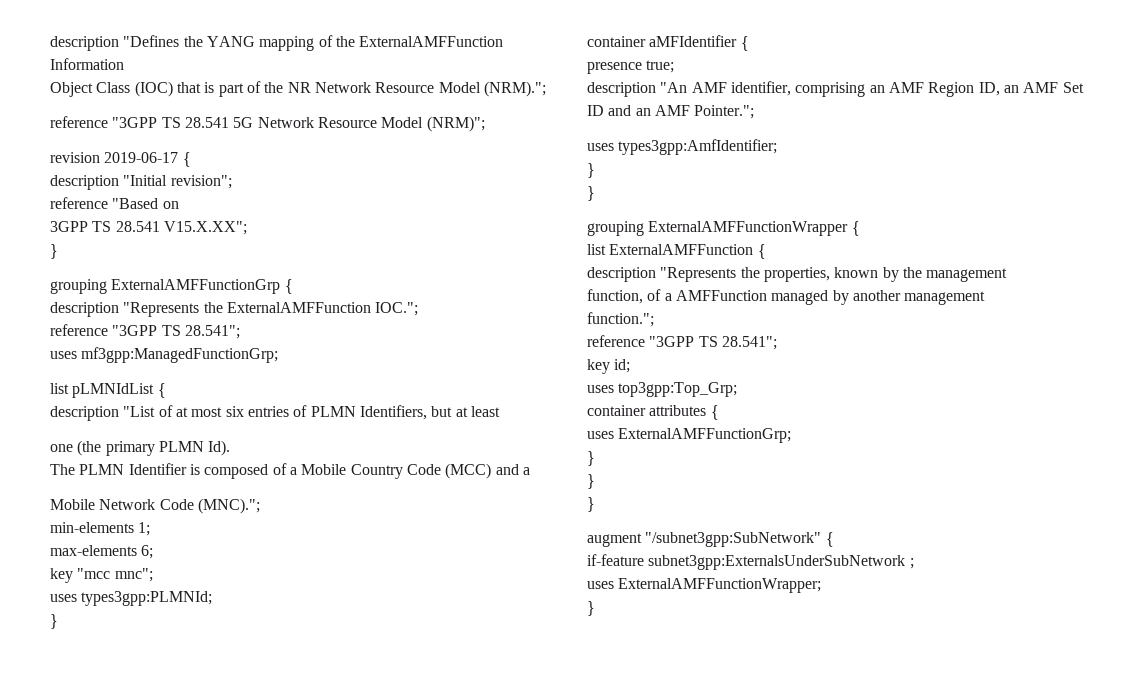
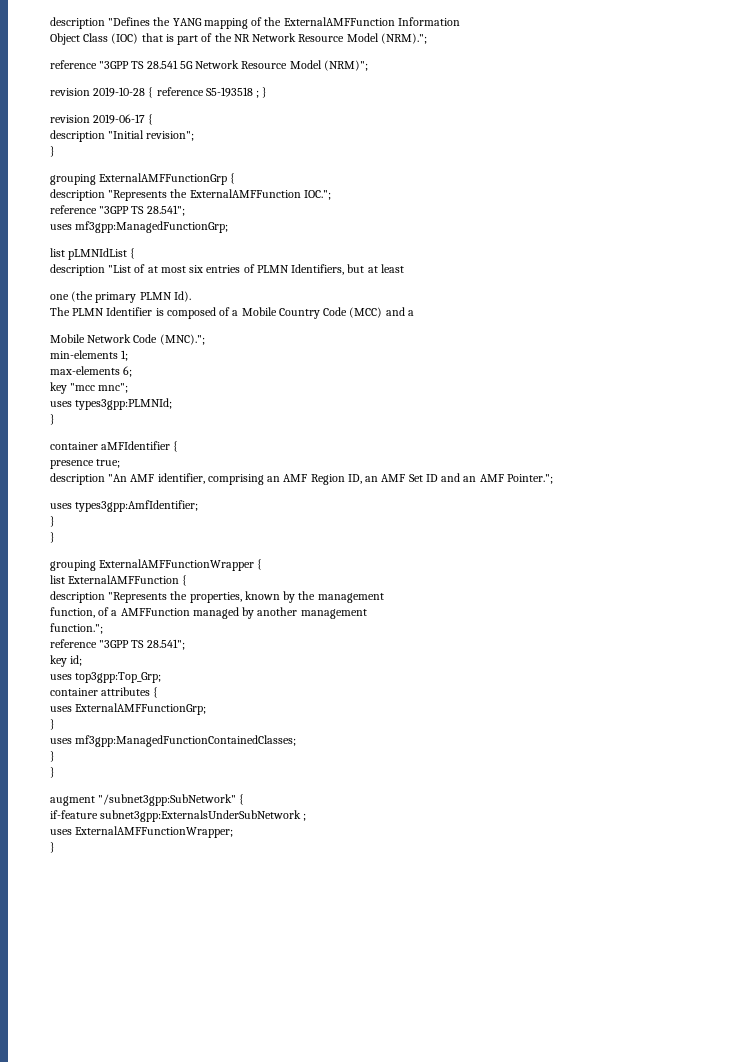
+ revision 2019-10-28 { reference S5-193518 ; }
- reference "Based on
- 3GPP TS 28.541 V15.X.XX";
+ uses mf3gpp:ManagedFunctionContainedClasses;

